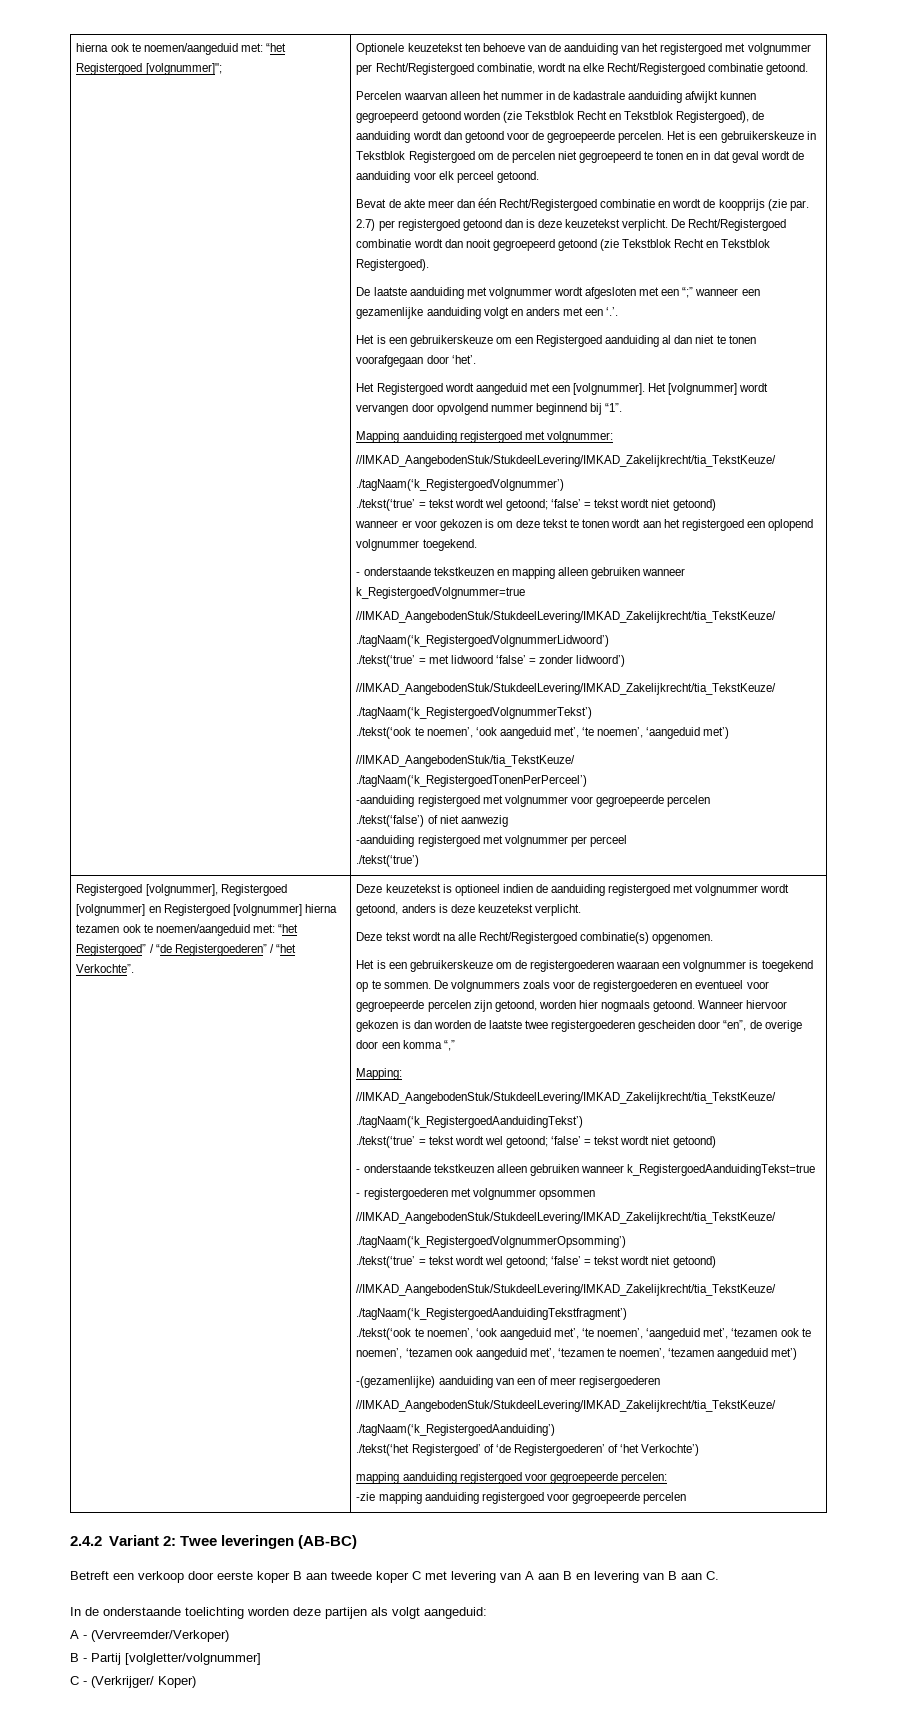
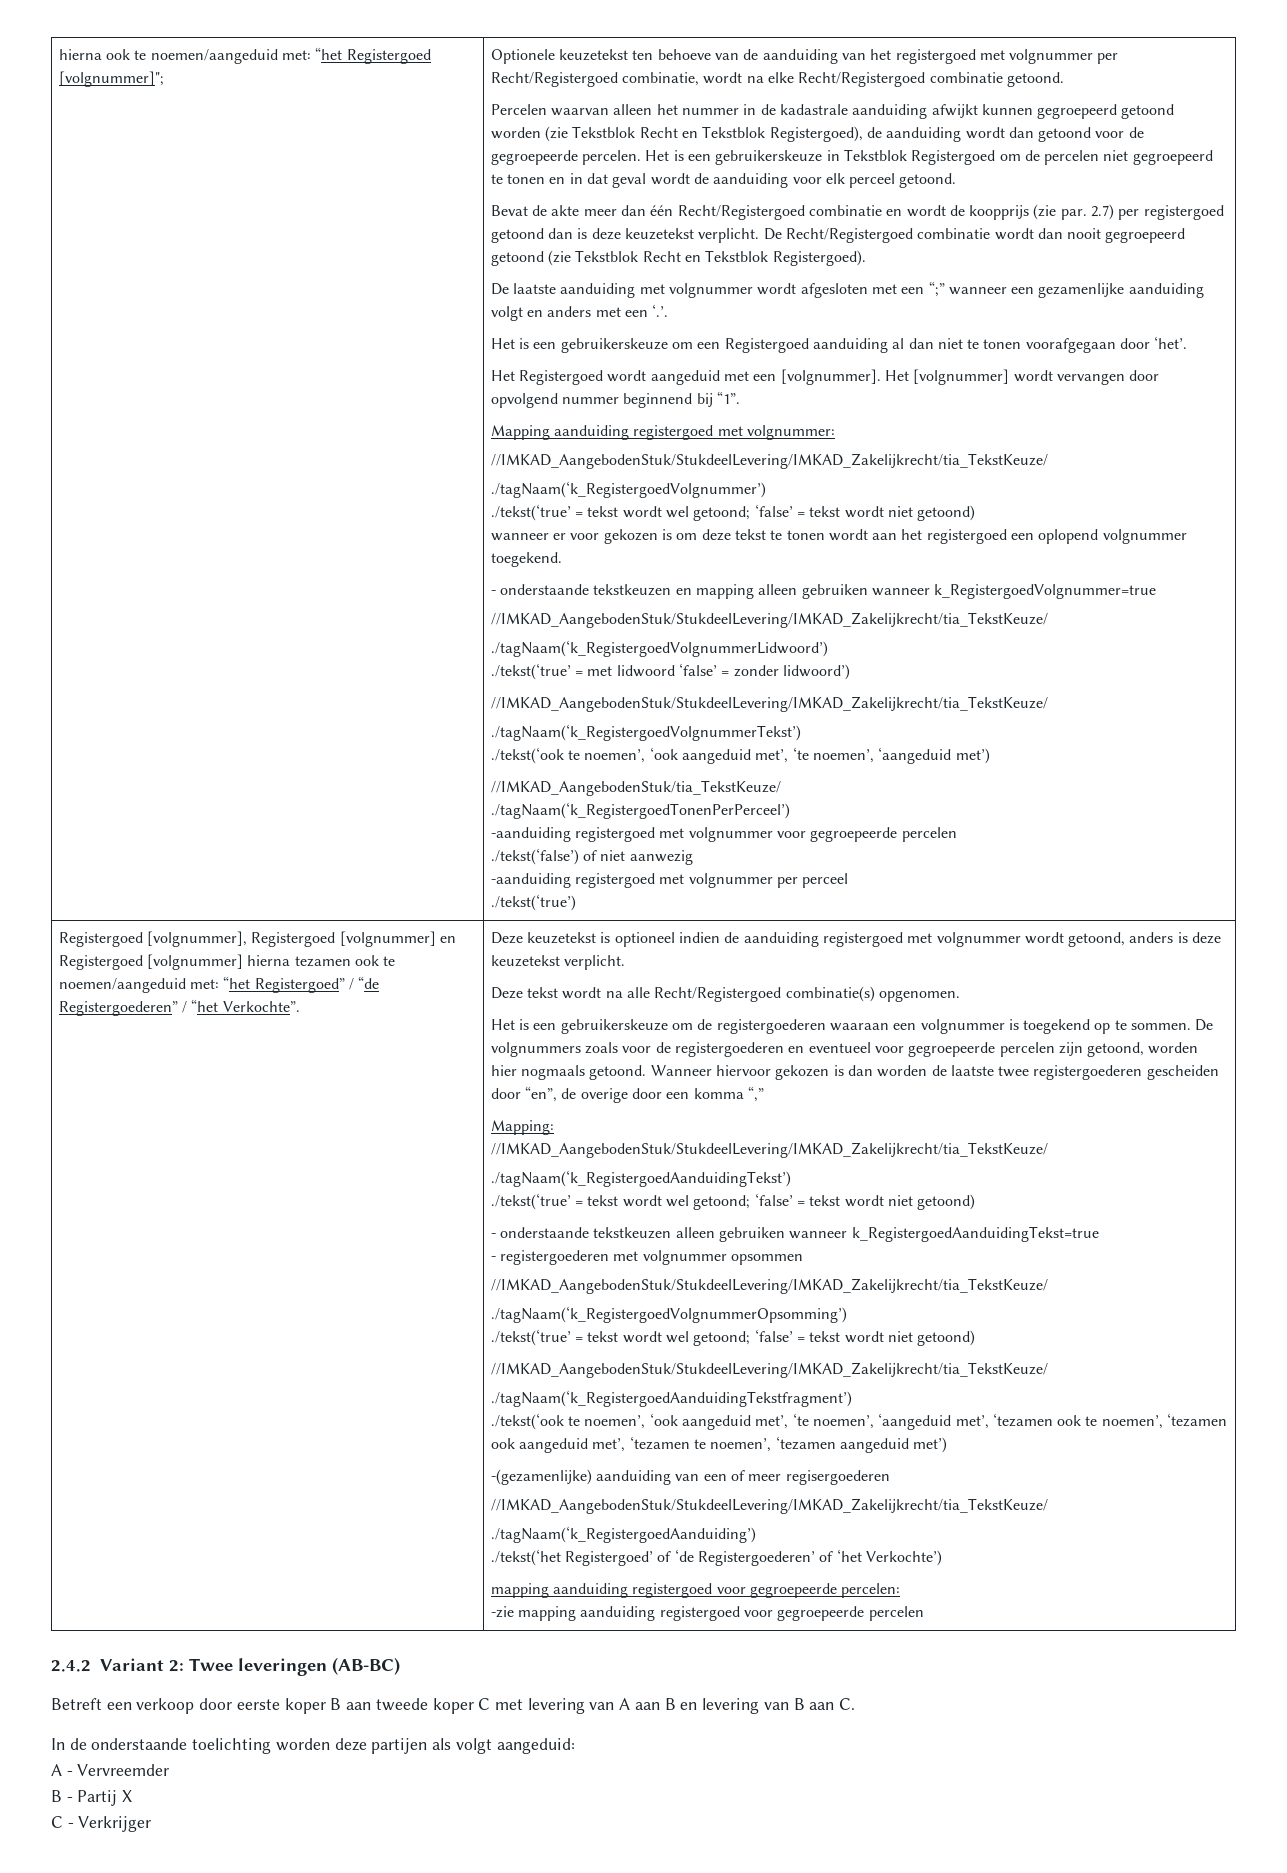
- A - (Vervreemder/Verkoper)
+ A - Vervreemder
- B - Partij [volgletter/volgnummer]
+ B - Partij X
- C - (Verkrijger/ Koper)
+ C - Verkrijger

